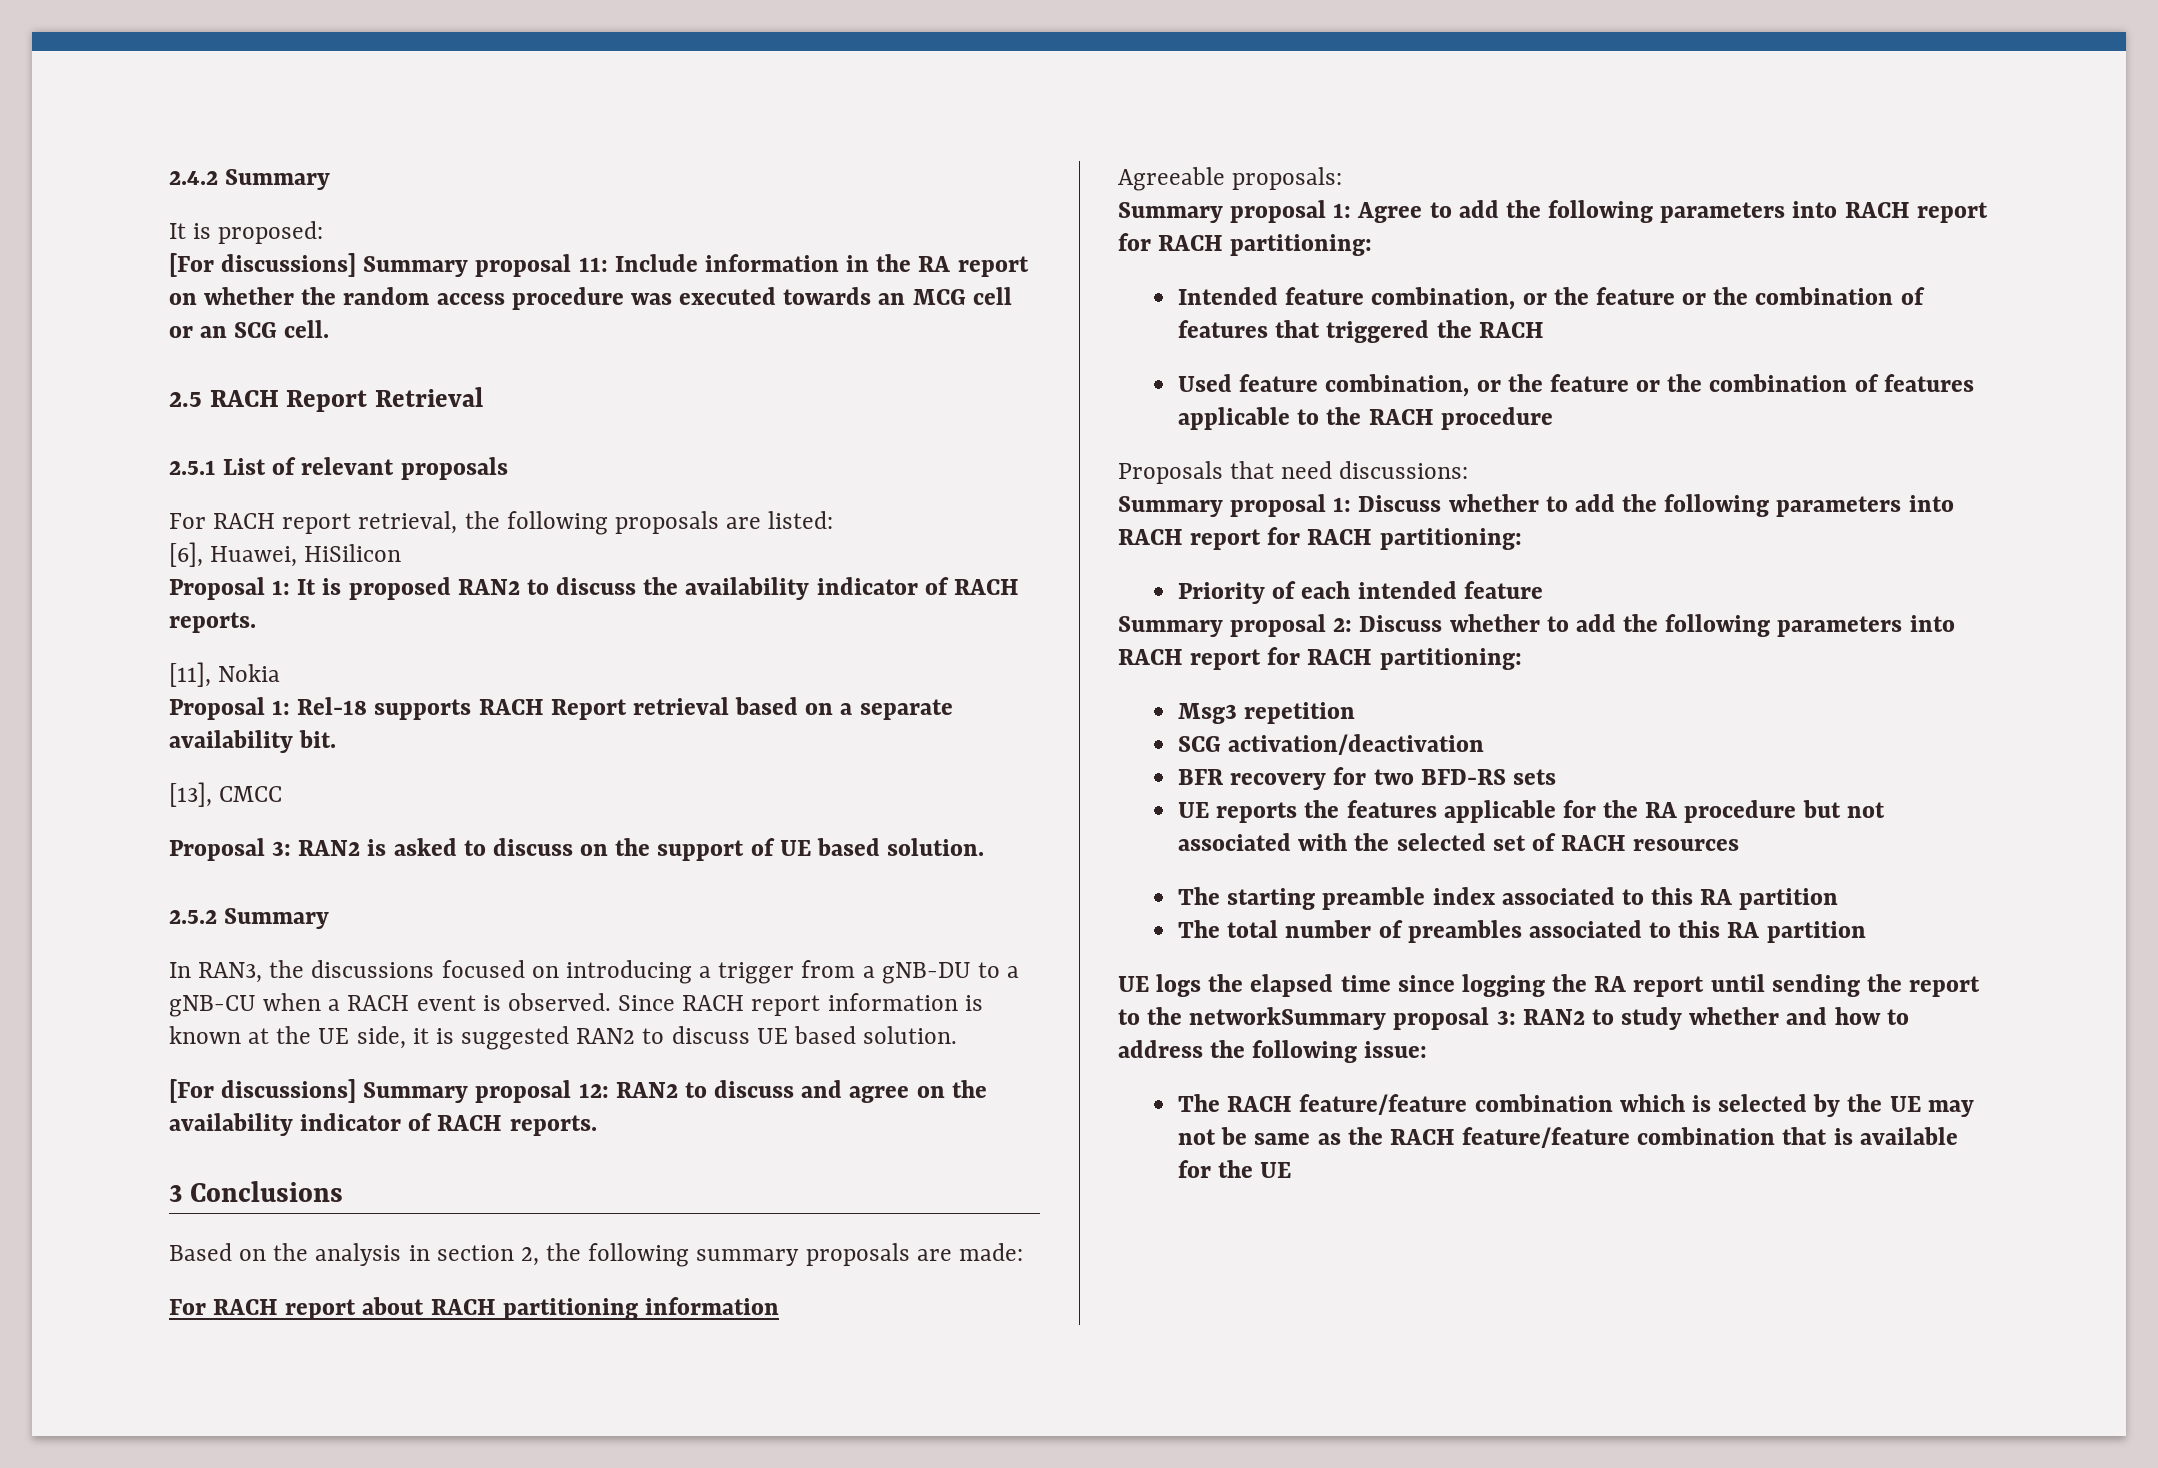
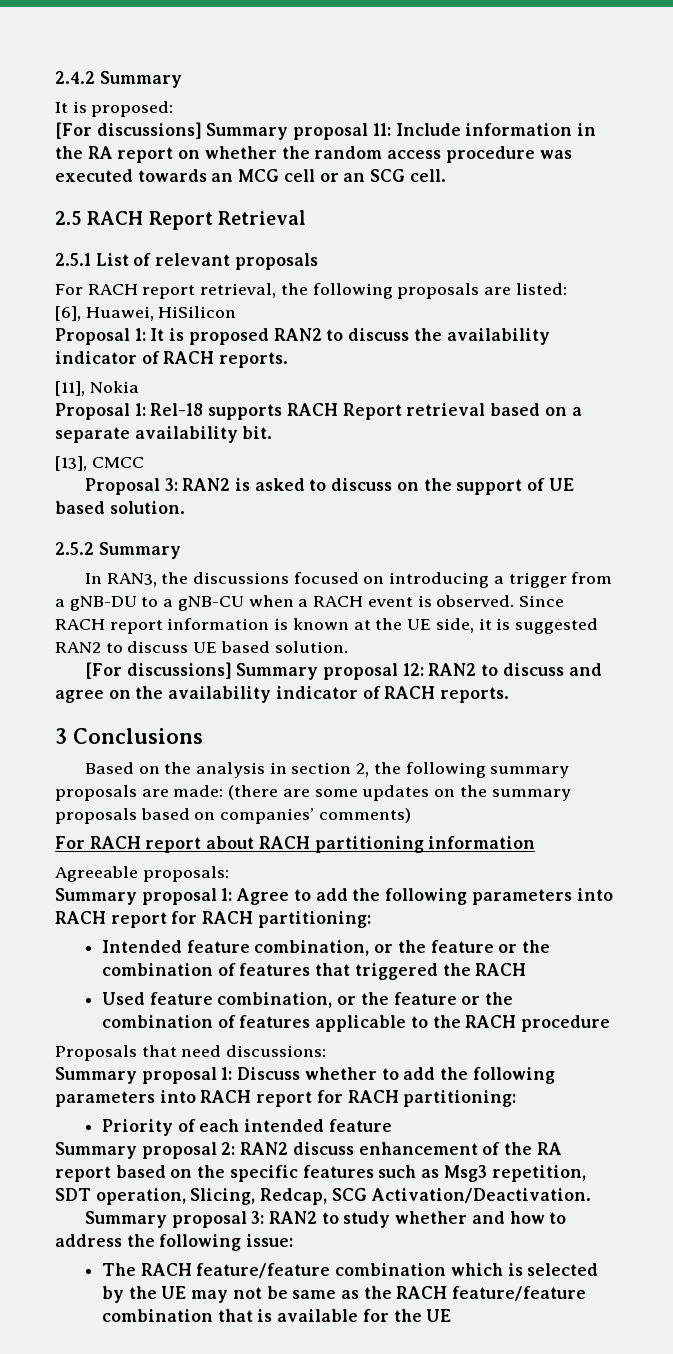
- Based on the analysis in section 2, the following summary proposals are made:
+ Based on the analysis in section 2, the following summary proposals are made: (there are some updates on the summary proposals based on companies’ comments)
- Summary proposal 2: Discuss whether to add the following parameters into RACH report for RACH partitioning:
- Msg3 repetition
- SCG activation/deactivation
- BFR recovery for two BFD-RS sets
- UE reports the features applicable for the RA procedure but not associated with the selected set of RACH resources
- The starting preamble index associated to this RA partition
- The total number of preambles associated to this RA partition
- UE logs the elapsed time since logging the RA report until sending the report to the networkSummary proposal 3: RAN2 to study whether and how to address the following issue:
+ Summary proposal 2: RAN2 discuss enhancement of the RA report based on the specific features such as Msg3 repetition, SDT operation, Slicing, Redcap, SCG Activation/Deactivation.
+ Summary proposal 3: RAN2 to study whether and how to address the following issue:

